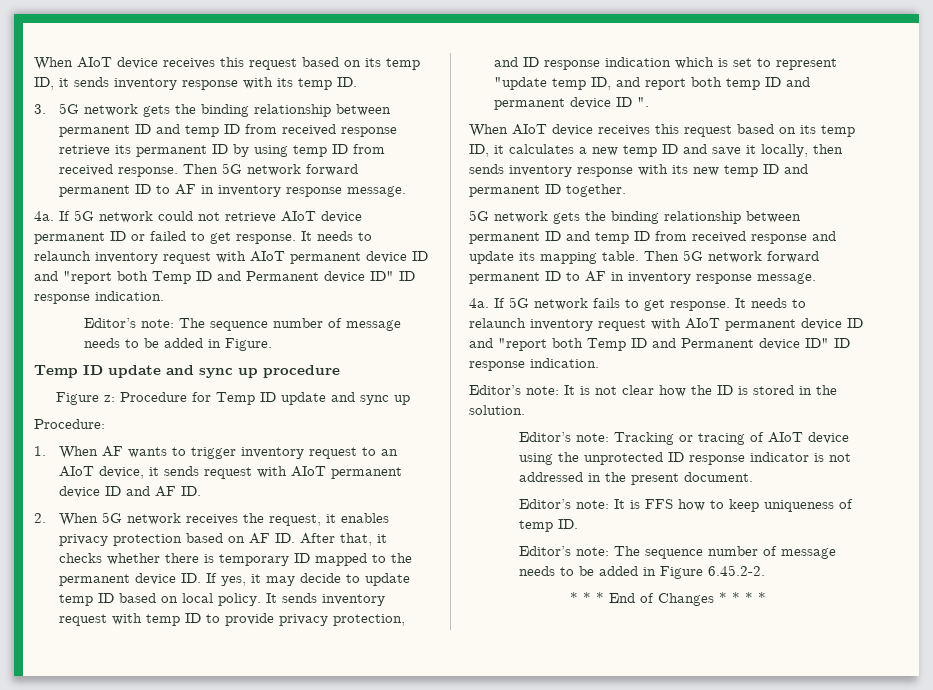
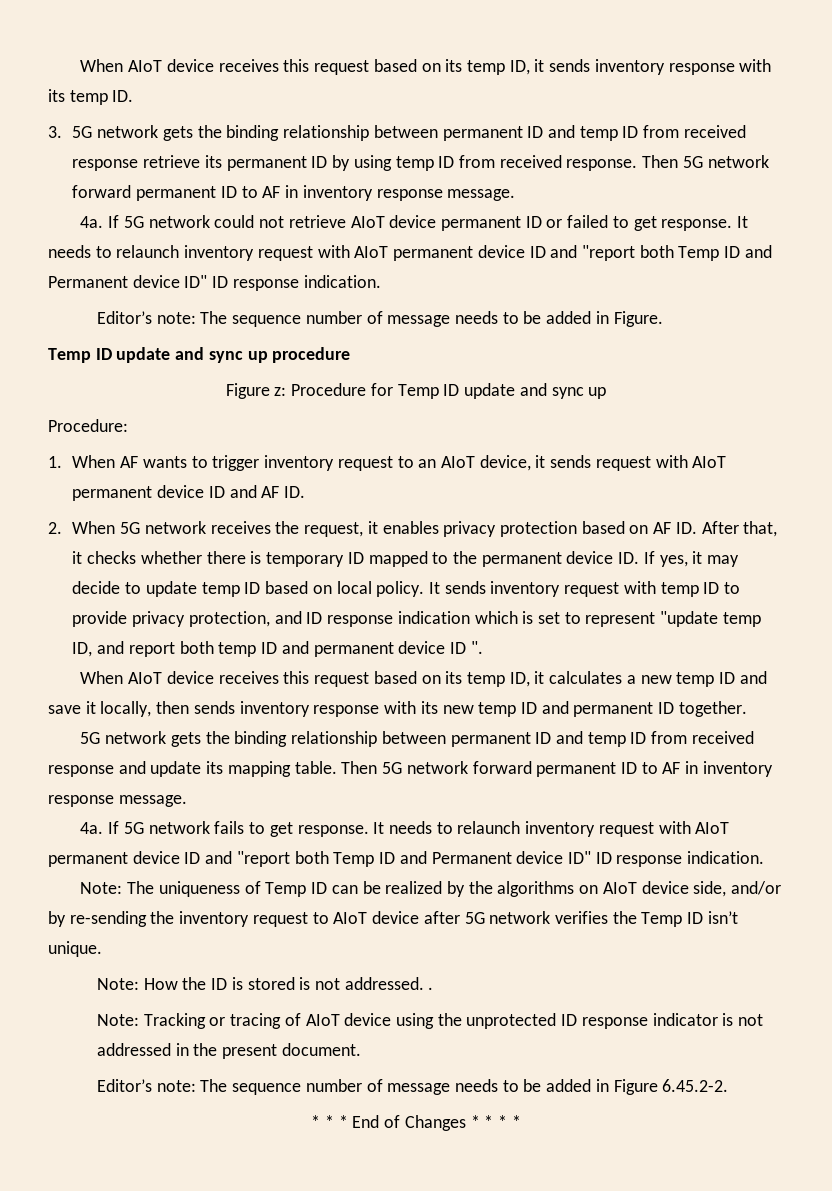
- Editor’s note: It is not clear how the ID is stored in the solution.
- Editor’s note: Tracking or tracing of AIoT device using the unprotected ID response indicator is not addressed in the present document.
+ Note: The uniqueness of Temp ID can be realized by the algorithms on AIoT device side, and/or by re-sending the inventory request to AIoT device after 5G network verifies the Temp ID isn’t unique.
+ Note: How the ID is stored is not addressed. .
+ Note: Tracking or tracing of AIoT device using the unprotected ID response indicator is not addressed in the present document.
- Editor’s note: It is FFS how to keep uniqueness of temp ID.

